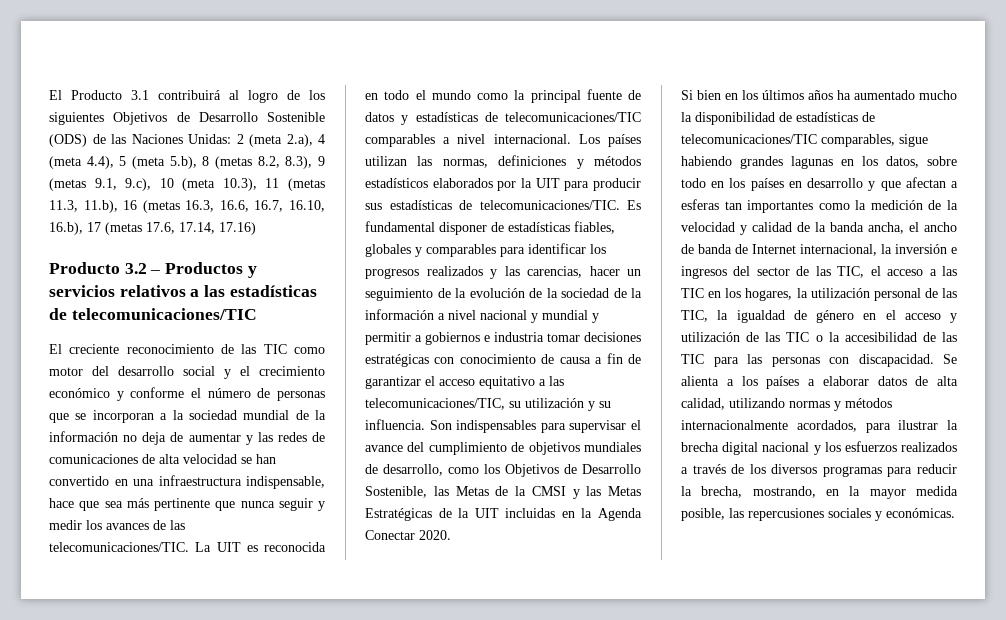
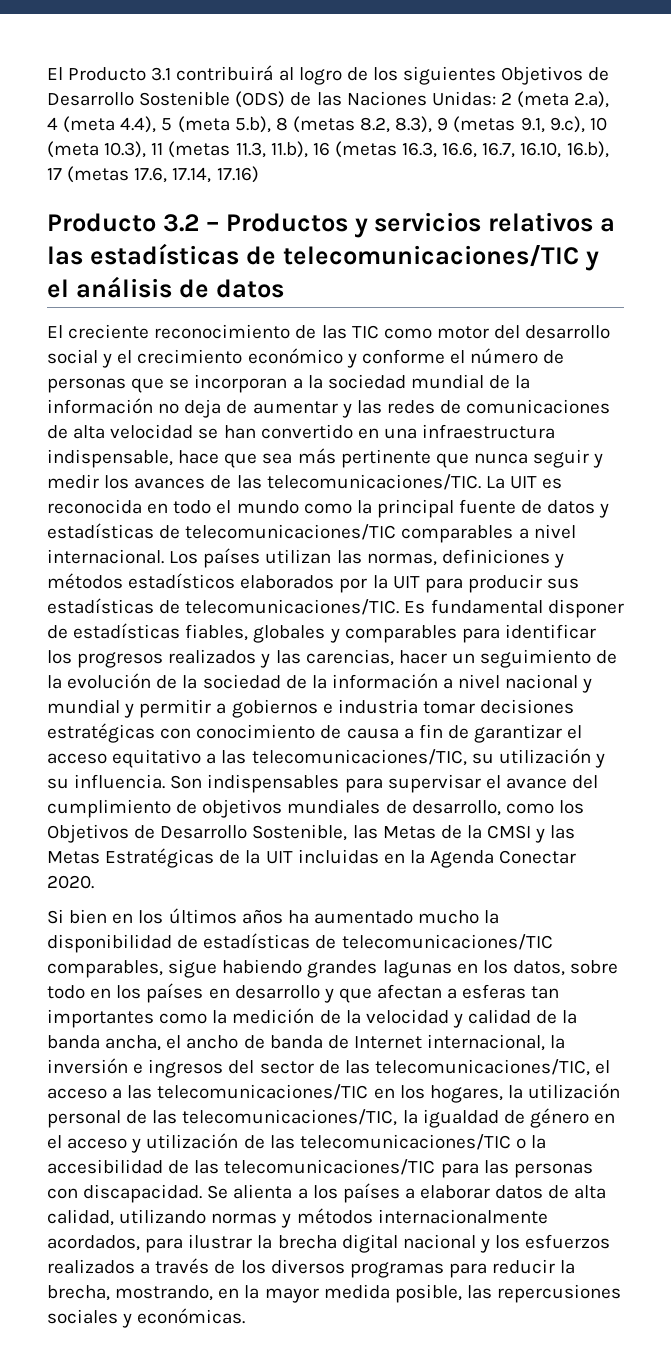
- Producto 3.2 – Productos y servicios relativos a las estadísticas de telecomunicaciones/TIC
+ Producto 3.2 – Productos y servicios relativos a las estadísticas de telecomunicaciones/TIC y el análisis de datos
- Si bien en los últimos años ha aumentado mucho la disponibilidad de estadísticas de telecomunicaciones/TIC comparables, sigue habiendo grandes lagunas en los datos, sobre todo en los países en desarrollo y que afectan a esferas tan importantes como la medición de la velocidad y calidad de la banda ancha, el ancho de banda de Internet internacional, la inversión e ingresos del sector de las TIC, el acceso a las TIC en los hogares, la utilización personal de las TIC, la igualdad de género en el acceso y utilización de las TIC o la accesibilidad de las TIC para las personas con discapacidad.
+ Si bien en los últimos años ha aumentado mucho la disponibilidad de estadísticas de telecomunicaciones/TIC comparables, sigue habiendo grandes lagunas en los datos, sobre todo en los países en desarrollo y que afectan a esferas tan importantes como la medición de la velocidad y calidad de la banda ancha, el ancho de banda de Internet internacional, la inversión e ingresos del sector de las telecomunicaciones/TIC, el acceso a las telecomunicaciones/TIC en los hogares, la utilización personal de las telecomunicaciones/TIC, la igualdad de género en el acceso y utilización de las telecomunicaciones/TIC o la accesibilidad de las telecomunicaciones/TIC para las personas con discapacidad.

